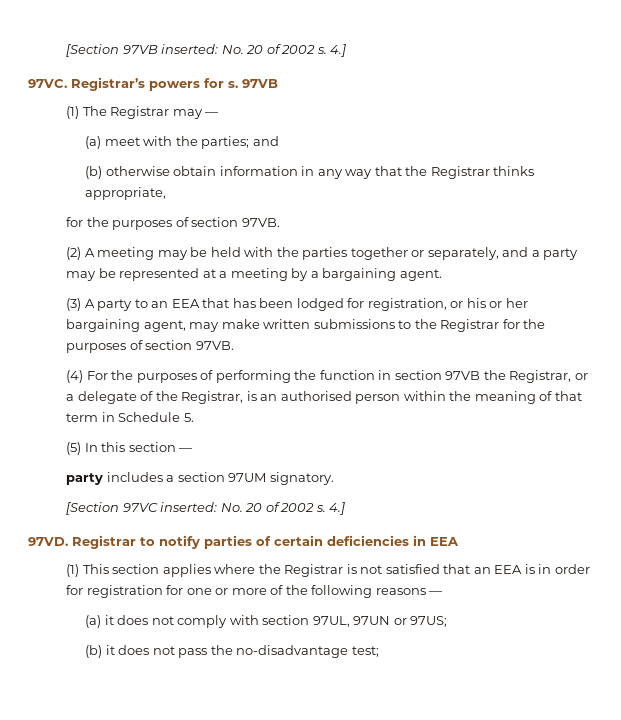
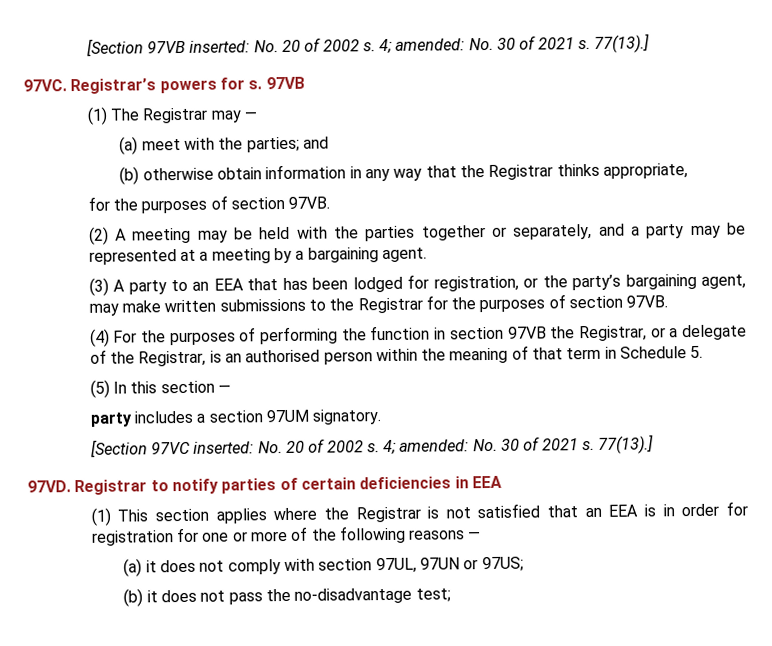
- [Section 97VB inserted: No. 20 of 2002 s. 4.]
+ [Section 97VB inserted: No. 20 of 2002 s. 4; amended: No. 30 of 2021 s. 77(13).]
- (3) A party to an EEA that has been lodged for registration, or his or her bargaining agent, may make written submissions to the Registrar for the purposes of section 97VB.
+ (3) A party to an EEA that has been lodged for registration, or the party’s bargaining agent, may make written submissions to the Registrar for the purposes of section 97VB.
- [Section 97VC inserted: No. 20 of 2002 s. 4.]
+ [Section 97VC inserted: No. 20 of 2002 s. 4; amended: No. 30 of 2021 s. 77(13).]

